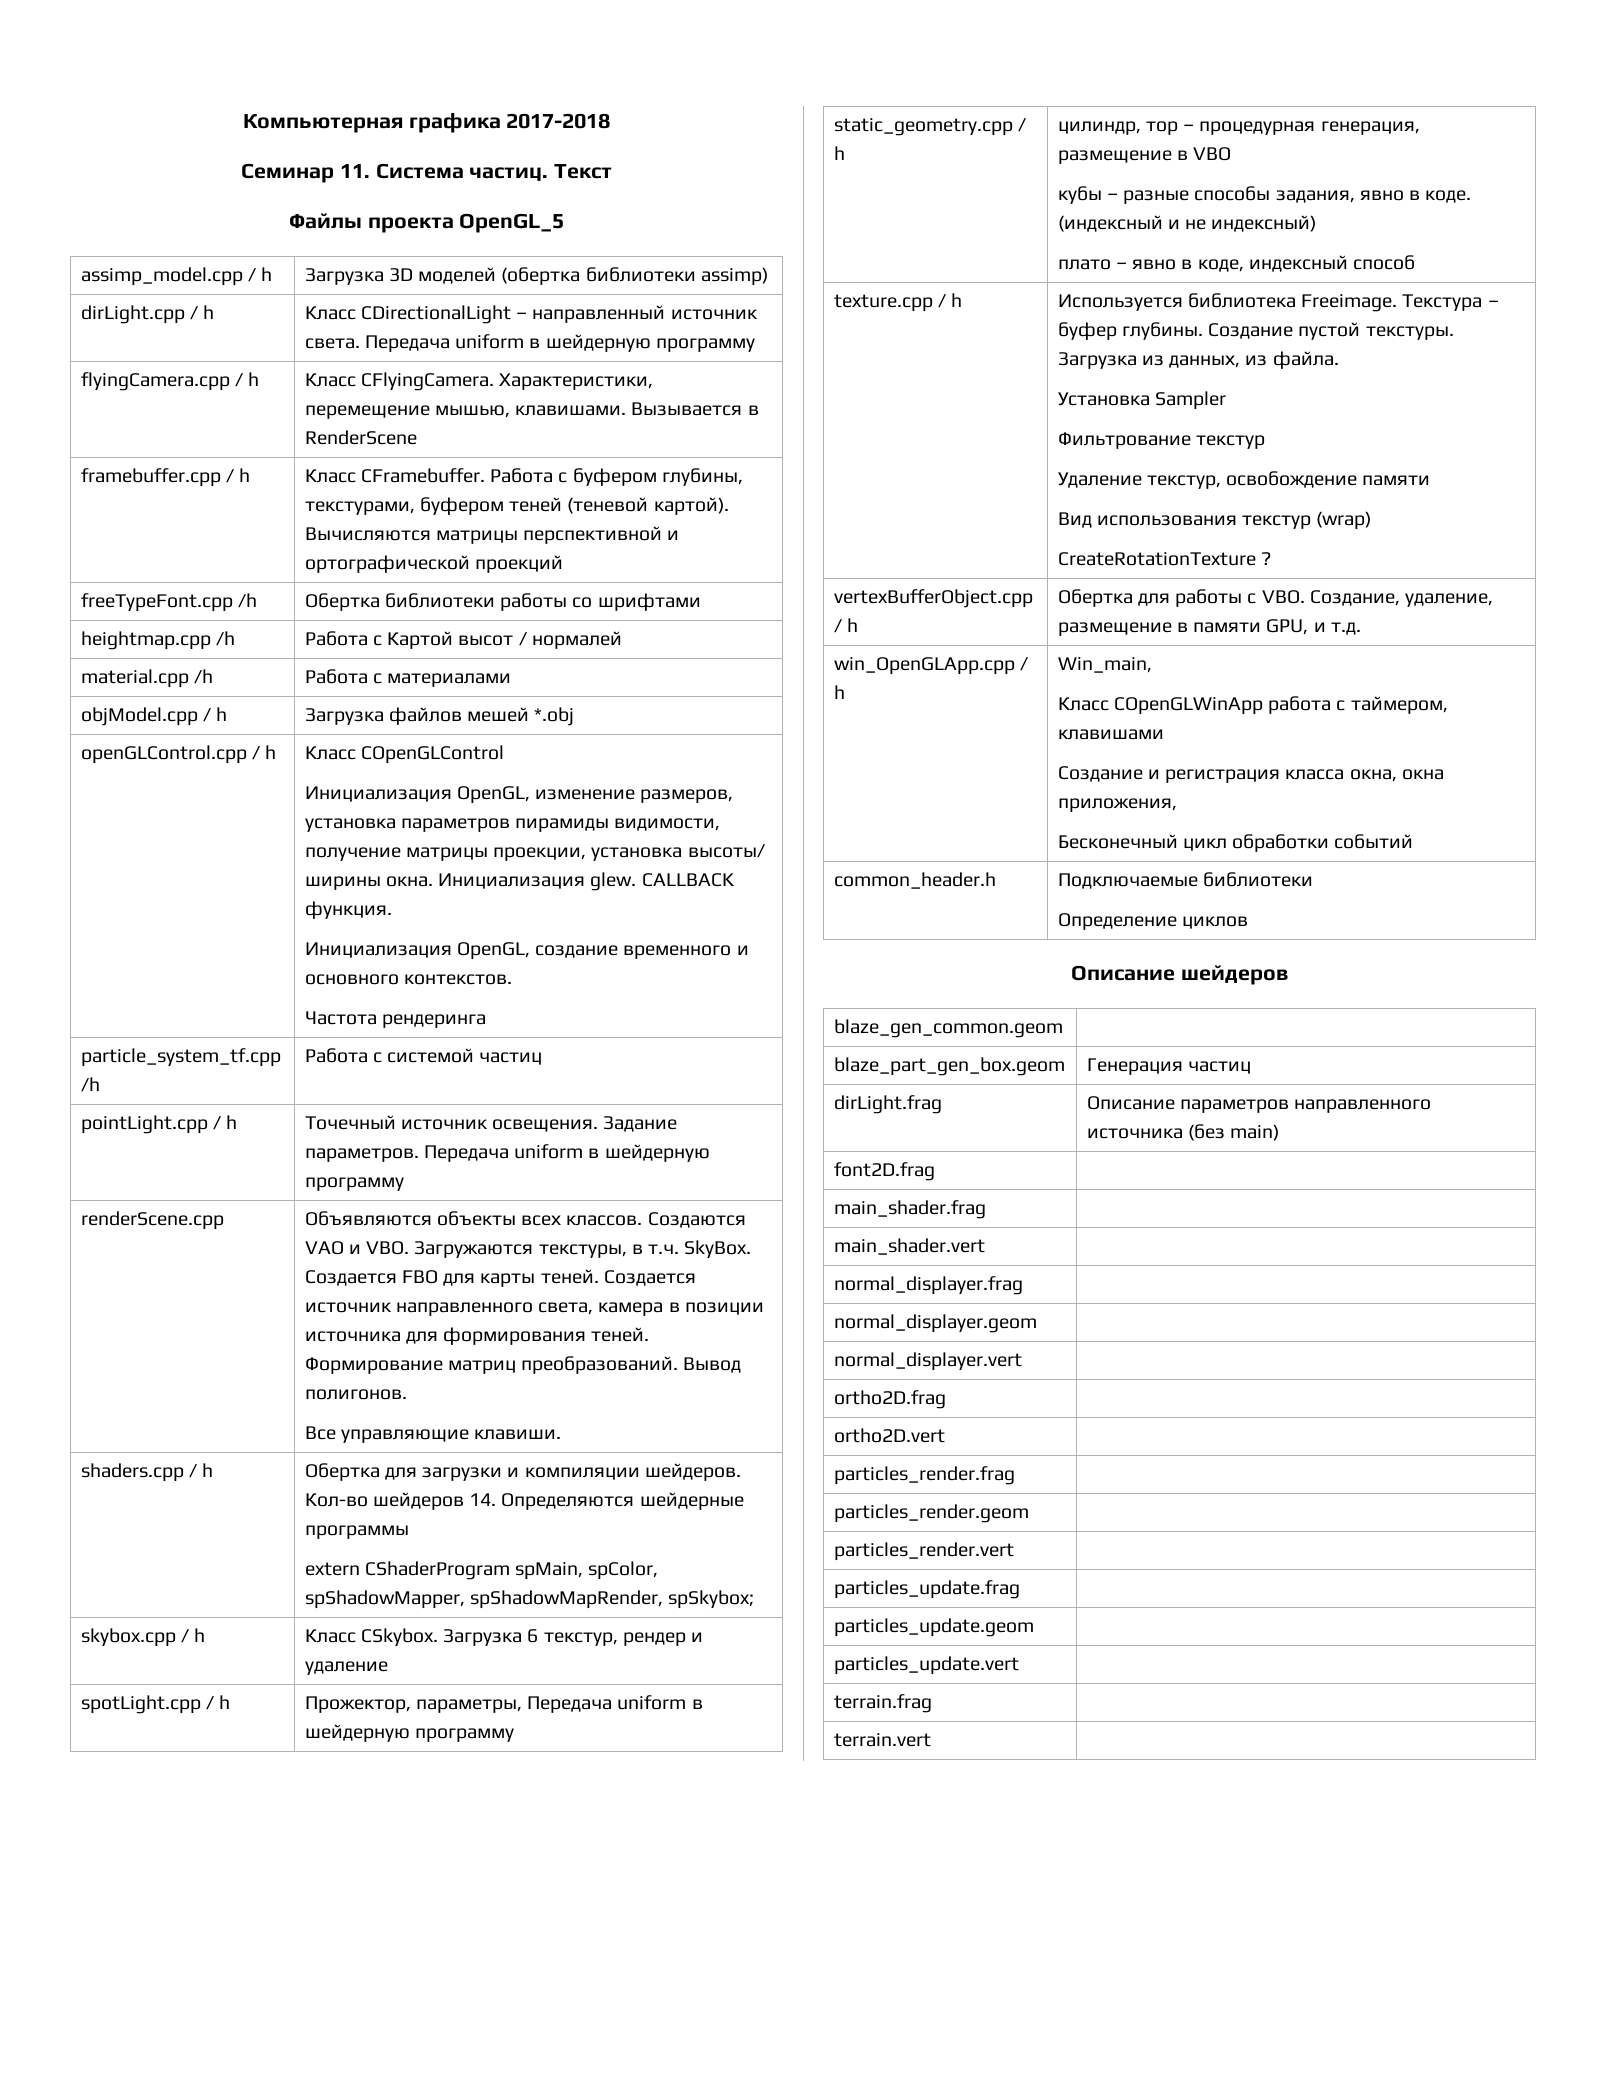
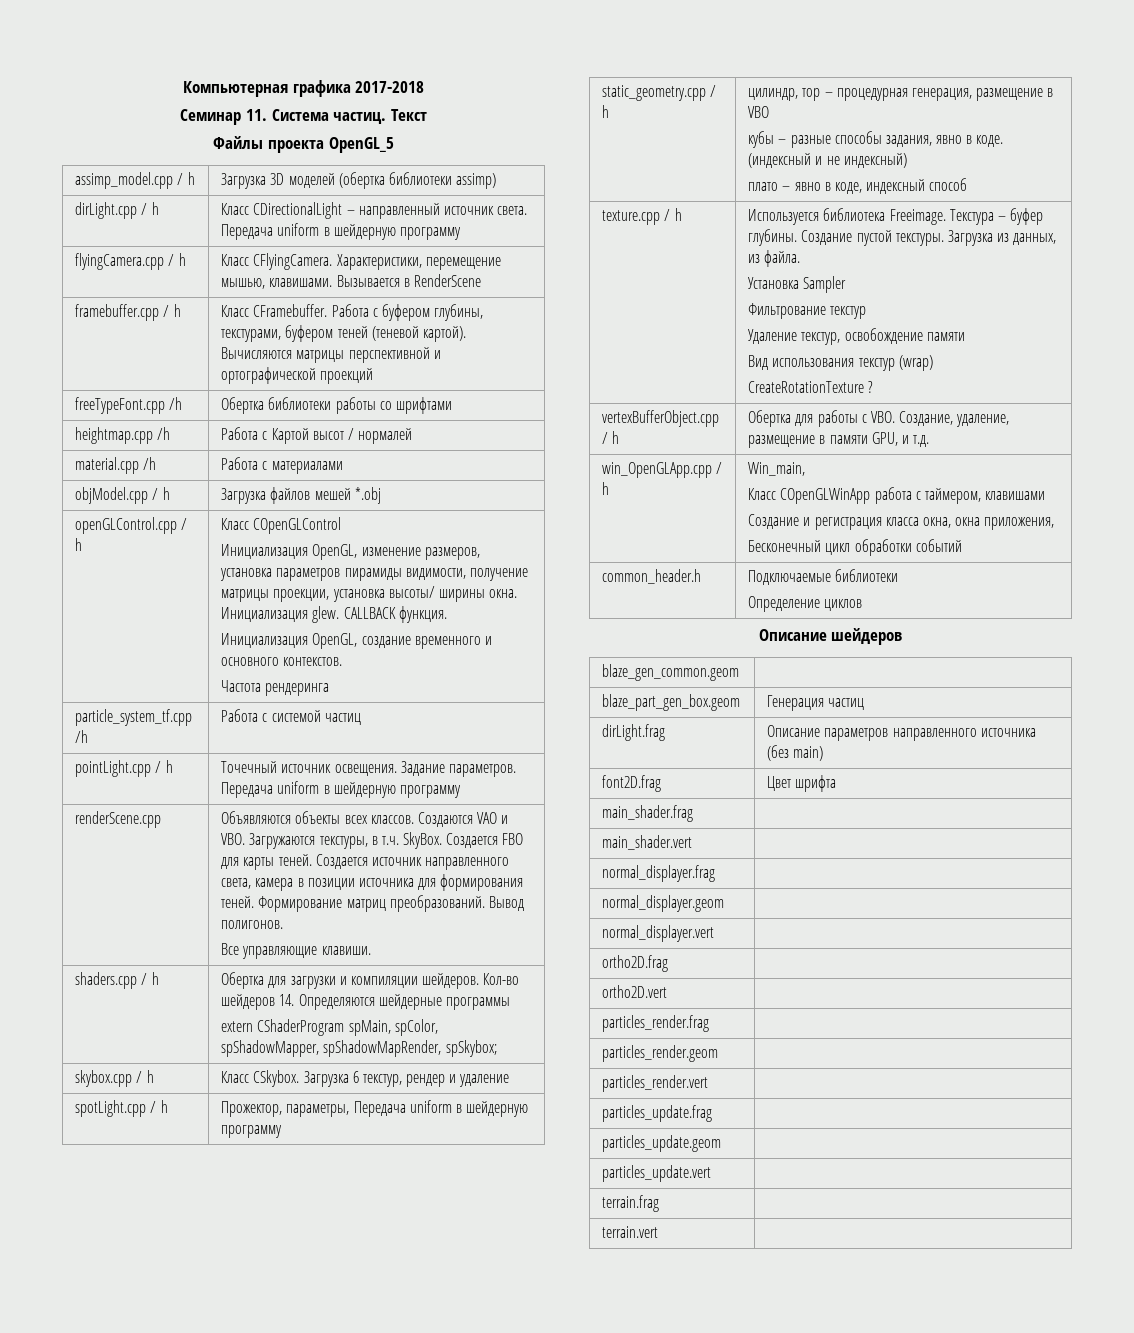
- font2D.frag |
+ font2D.frag | Цвет шрифта

